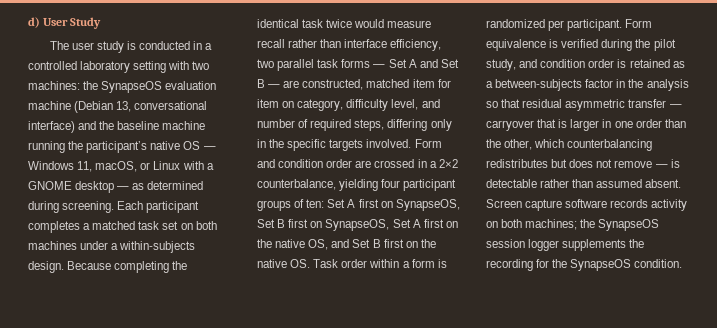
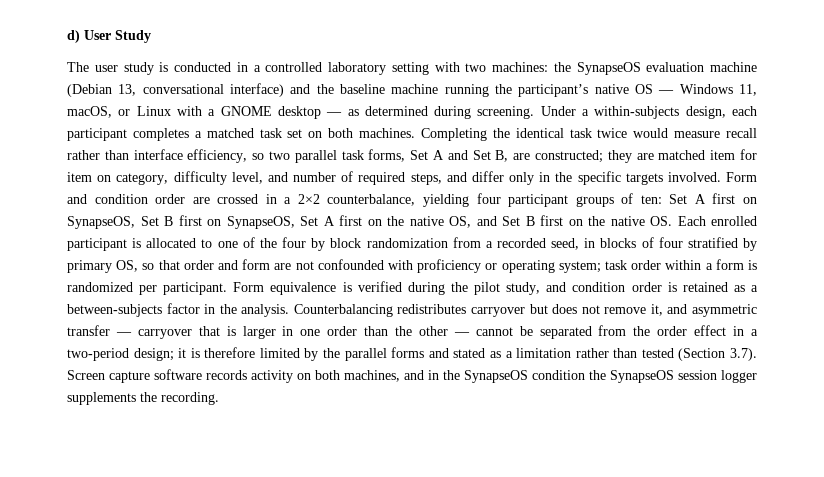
- Each participant completes a matched task set on both machines under a within-subjects design. Because completing the identical task twice would measure recall rather than interface efficiency, two parallel task forms — Set A and Set B — are constructed, matched item for item on category, difficulty level, and number of required steps, differing only in the specific targets involved.
+ Under a within-subjects design, each participant completes a matched task set on both machines. Completing the identical task twice would measure recall rather than interface efficiency, so two parallel task forms, Set A and Set B, are constructed; they are matched item for item on category, difficulty level, and number of required steps, and differ only in the specific targets involved.
- Form and condition order are crossed in a 2×2 counterbalance, yielding four participant groups of ten: Set A first on SynapseOS, Set B first on SynapseOS, Set A first on the native OS, and Set B first on the native OS. Task order within a form is randomized per participant.
+ Form and condition order are crossed in a 2×2 counterbalance, yielding four participant groups of ten: Set A first on SynapseOS, Set B first on SynapseOS, Set A first on the native OS, and Set B first on the native OS. Each enrolled participant is allocated to one of the four by block randomization from a recorded seed, in blocks of four stratified by primary OS, so that order and form are not confounded with proficiency or operating system; task order within a form is randomized per participant.
- Form equivalence is verified during the pilot study, and condition order is retained as a between-subjects factor in the analysis so that residual asymmetric transfer — carryover that is larger in one order than the other, which counterbalancing redistributes but does not remove — is detectable rather than assumed absent. Screen capture software records activity on both machines; the SynapseOS session logger supplements the recording for the SynapseOS condition.
+ Form equivalence is verified during the pilot study, and condition order is retained as a between-subjects factor in the analysis. Counterbalancing redistributes carryover but does not remove it, and asymmetric transfer — carryover that is larger in one order than the other — cannot be separated from the order effect in a two-period design; it is therefore limited by the parallel forms and stated as a limitation rather than tested (Section 3.7). Screen capture software records activity on both machines, and in the SynapseOS condition the SynapseOS session logger supplements the recording.

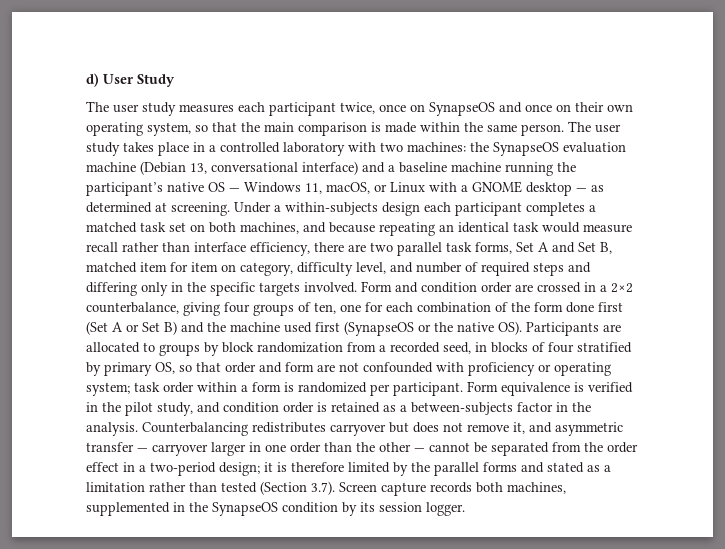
- The user study is conducted in a controlled laboratory setting with two machines: the SynapseOS evaluation machine (Debian 13, conversational interface) and the baseline machine running the participant’s native OS — Windows 11, macOS, or Linux with a GNOME desktop — as determined during screening.
+ The user study measures each participant twice, once on SynapseOS and once on their own operating system, so that the main comparison is made within the same person. The user study takes place in a controlled laboratory with two machines: the SynapseOS evaluation machine (Debian 13, conversational interface) and a baseline machine running the participant’s native OS — Windows 11, macOS, or Linux with a GNOME desktop — as determined at screening.
- Under a within-subjects design, each participant completes a matched task set on both machines. Completing the identical task twice would measure recall rather than interface efficiency, so two parallel task forms, Set A and Set B, are constructed; they are matched item for item on category, difficulty level, and number of required steps, and differ only in the specific targets involved.
+ Under a within-subjects design each participant completes a matched task set on both machines, and because repeating an identical task would measure recall rather than interface efficiency, there are two parallel task forms, Set A and Set B, matched item for item on category, difficulty level, and number of required steps and differing only in the specific targets involved.
- Form and condition order are crossed in a 2×2 counterbalance, yielding four participant groups of ten: Set A first on SynapseOS, Set B first on SynapseOS, Set A first on the native OS, and Set B first on the native OS. Each enrolled participant is allocated to one of the four by block randomization from a recorded seed, in blocks of four stratified by primary OS, so that order and form are not confounded with proficiency or operating system; task order within a form is randomized per participant.
+ Form and condition order are crossed in a 2×2 counterbalance, giving four groups of ten, one for each combination of the form done first (Set A or Set B) and the machine used first (SynapseOS or the native OS). Participants are allocated to groups by block randomization from a recorded seed, in blocks of four stratified by primary OS, so that order and form are not confounded with proficiency or operating system; task order within a form is randomized per participant.
- Form equivalence is verified during the pilot study, and condition order is retained as a between-subjects factor in the analysis.
+ Form equivalence is verified in the pilot study, and condition order is retained as a between-subjects factor in the analysis.
- Counterbalancing redistributes carryover but does not remove it, and asymmetric transfer — carryover that is larger in one order than the other — cannot be separated from the order effect in a two-period design; it is therefore limited by the parallel forms and stated as a limitation rather than tested (Section 3.7). Screen capture software records activity on both machines, and in the SynapseOS condition the SynapseOS session logger supplements the recording.
+ Counterbalancing redistributes carryover but does not remove it, and asymmetric transfer — carryover larger in one order than the other — cannot be separated from the order effect in a two-period design; it is therefore limited by the parallel forms and stated as a limitation rather than tested (Section 3.7). Screen capture records both machines, supplemented in the SynapseOS condition by its session logger.

